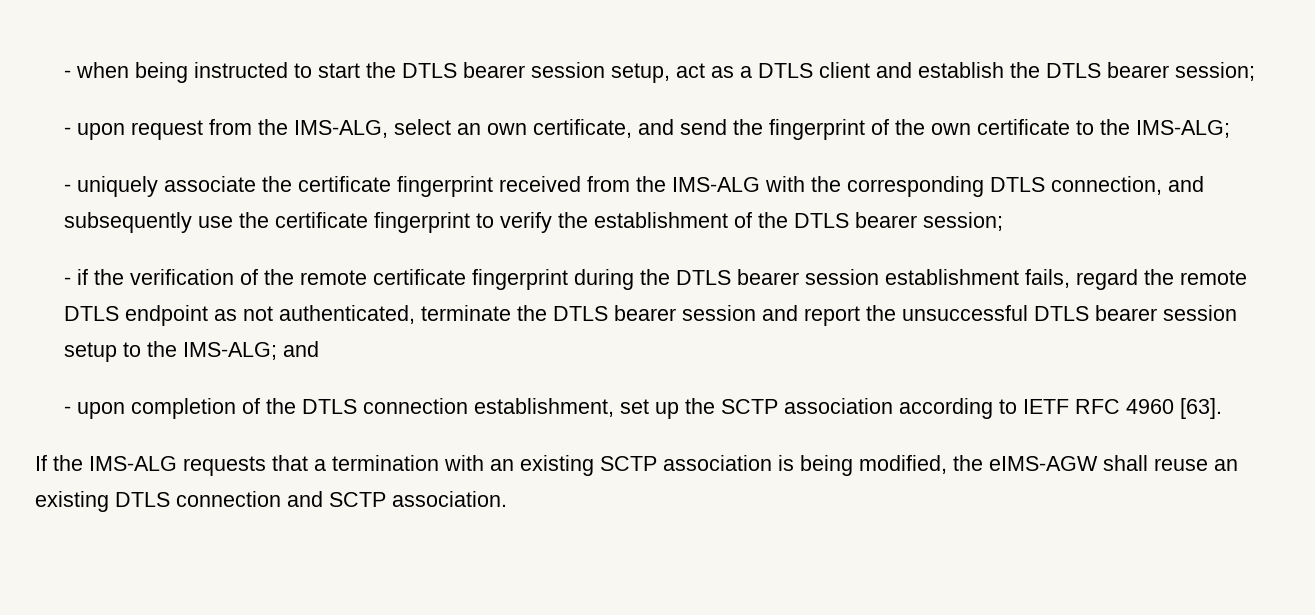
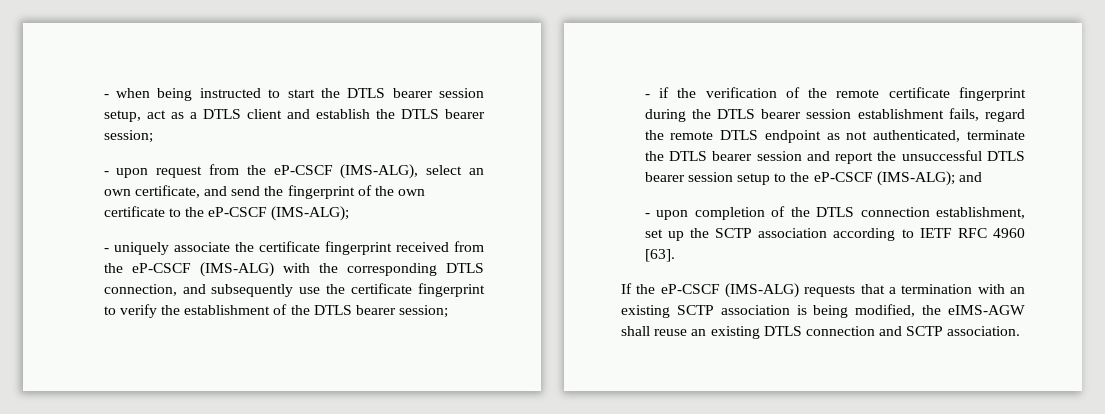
- - upon request from the IMS-ALG, select an own certificate, and send the fingerprint of the own certificate to the IMS-ALG;
+ - upon request from the eP-CSCF (IMS-ALG), select an own certificate, and send the fingerprint of the own certificate to the eP-CSCF (IMS-ALG);
- - uniquely associate the certificate fingerprint received from the IMS-ALG with the corresponding DTLS connection, and subsequently use the certificate fingerprint to verify the establishment of the DTLS bearer session;
+ - uniquely associate the certificate fingerprint received from the eP-CSCF (IMS-ALG) with the corresponding DTLS connection, and subsequently use the certificate fingerprint to verify the establishment of the DTLS bearer session;
- - if the verification of the remote certificate fingerprint during the DTLS bearer session establishment fails, regard the remote DTLS endpoint as not authenticated, terminate the DTLS bearer session and report the unsuccessful DTLS bearer session setup to the IMS-ALG; and
+ - if the verification of the remote certificate fingerprint during the DTLS bearer session establishment fails, regard the remote DTLS endpoint as not authenticated, terminate the DTLS bearer session and report the unsuccessful DTLS bearer session setup to the eP-CSCF (IMS-ALG); and
- If the IMS-ALG requests that a termination with an existing SCTP association is being modified, the eIMS-AGW shall reuse an existing DTLS connection and SCTP association.
+ If the eP-CSCF (IMS-ALG) requests that a termination with an existing SCTP association is being modified, the eIMS-AGW shall reuse an existing DTLS connection and SCTP association.

